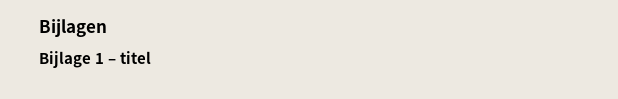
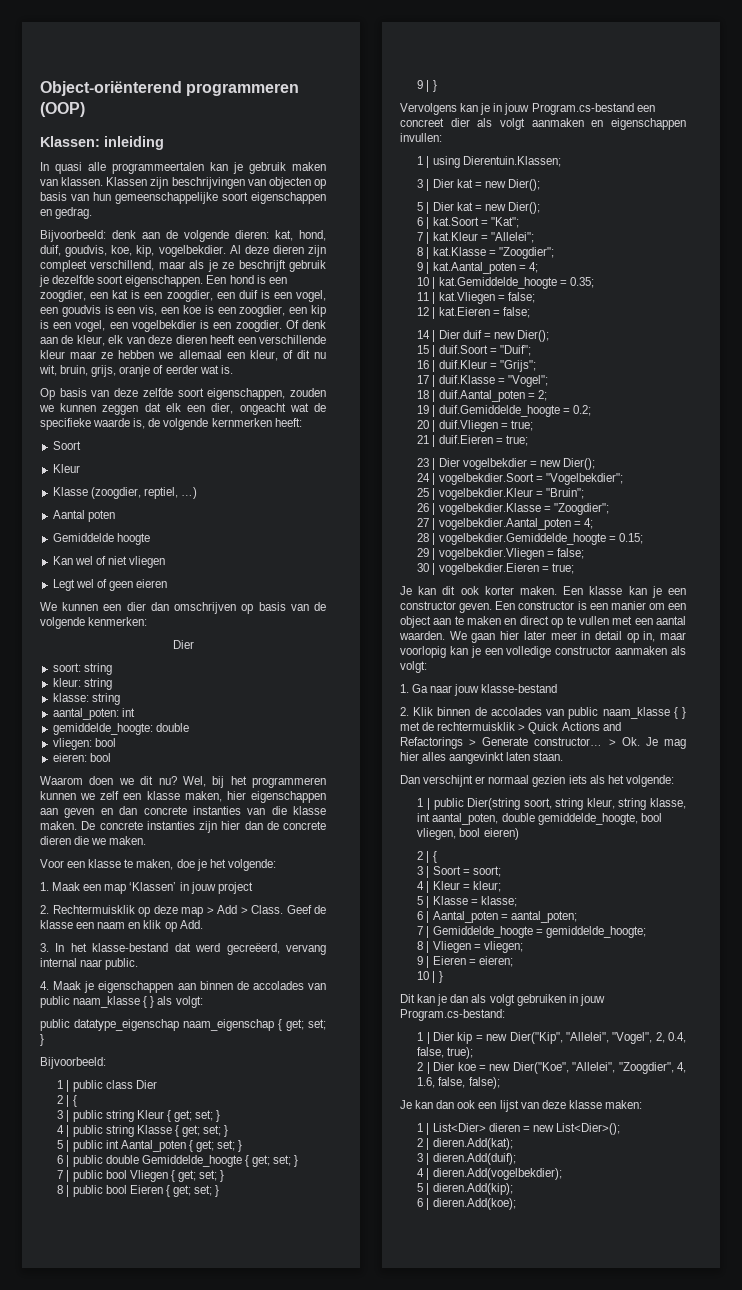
- Bijlagen
- Bijlage 1 – titel
+ Object-oriënterend programmeren (OOP)
+ Klassen: inleiding
+ In quasi alle programmeertalen kan je gebruik maken van klassen. Klassen zijn beschrijvingen van objecten op basis van hun gemeenschappelijke soort eigenschappen en gedrag.
+ Bijvoorbeeld: denk aan de volgende dieren: kat, hond, duif, goudvis, koe, kip, vogelbekdier. Al deze dieren zijn compleet verschillend, maar als je ze beschrijft gebruik je dezelfde soort eigenschappen. Een hond is een zoogdier, een kat is een zoogdier, een duif is een vogel, een goudvis is een vis, een koe is een zoogdier, een kip is een vogel, een vogelbekdier is een zoogdier. Of denk aan de kleur, elk van deze dieren heeft een verschillende kleur maar ze hebben we allemaal een kleur, of dit nu wit, bruin, grijs, oranje of eerder wat is.
+ Op basis van deze zelfde soort eigenschappen, zouden we kunnen zeggen dat elk een dier, ongeacht wat de specifieke waarde is, de volgende kernmerken heeft:
+ Soort
+ Kleur
+ Klasse (zoogdier, reptiel, …)
+ Aantal poten
+ Gemiddelde hoogte
+ Kan wel of niet vliegen
+ Legt wel of geen eieren
+ We kunnen een dier dan omschrijven op basis van de volgende kenmerken:
+ Dier
+ soort: string
+ kleur: string
+ klasse: string
+ aantal_poten: int
+ gemiddelde_hoogte: double
+ vliegen: bool
+ eieren: bool
+ Waarom doen we dit nu? Wel, bij het programmeren kunnen we zelf een klasse maken, hier eigenschappen aan geven en dan concrete instanties van die klasse maken. De concrete instanties zijn hier dan de concrete dieren die we maken.
+ Voor een klasse te maken, doe je het volgende:
+ 1. Maak een map ‘Klassen’ in jouw project
+ 2. Rechtermuisklik op deze map > Add > Class. Geef de klasse een naam en klik op Add.
+ 3. In het klasse-bestand dat werd gecreëerd, vervang internal naar public.
+ 4. Maak je eigenschappen aan binnen de accolades van public naam_klasse { } als volgt:
+ public datatype_eigenschap naam_eigenschap { get; set; }
+ Bijvoorbeeld:
+ 1 | public class Dier
+ 2 | {
+ 3 | public string Kleur { get; set; }
+ 4 | public string Klasse { get; set; }
+ 5 | public int Aantal_poten { get; set; }
+ 6 | public double Gemiddelde_hoogte { get; set; }
+ 7 | public bool Vliegen { get; set; }
+ 8 | public bool Eieren { get; set; }
+ 9 | }
+ Vervolgens kan je in jouw Program.cs-bestand een concreet dier als volgt aanmaken en eigenschappen invullen:
+ 1 | using Dierentuin.Klassen;
+ 3 | Dier kat = new Dier();
+ 5 | Dier kat = new Dier();
+ 6 | kat.Soort = "Kat";
+ 7 | kat.Kleur = "Allelei";
+ 8 | kat.Klasse = "Zoogdier";
+ 9 | kat.Aantal_poten = 4;
+ 10 | kat.Gemiddelde_hoogte = 0.35;
+ 11 | kat.Vliegen = false;
+ 12 | kat.Eieren = false;
+ 14 | Dier duif = new Dier();
+ 15 | duif.Soort = "Duif";
+ 16 | duif.Kleur = "Grijs";
+ 17 | duif.Klasse = "Vogel";
+ 18 | duif.Aantal_poten = 2;
+ 19 | duif.Gemiddelde_hoogte = 0.2;
+ 20 | duif.Vliegen = true;
+ 21 | duif.Eieren = true;
+ 23 | Dier vogelbekdier = new Dier();
+ 24 | vogelbekdier.Soort = "Vogelbekdier";
+ 25 | vogelbekdier.Kleur = "Bruin";
+ 26 | vogelbekdier.Klasse = "Zoogdier";
+ 27 | vogelbekdier.Aantal_poten = 4;
+ 28 | vogelbekdier.Gemiddelde_hoogte = 0.15;
+ 29 | vogelbekdier.Vliegen = false;
+ 30 | vogelbekdier.Eieren = true;
+ Je kan dit ook korter maken. Een klasse kan je een constructor geven. Een constructor is een manier om een object aan te maken en direct op te vullen met een aantal waarden. We gaan hier later meer in detail op in, maar voorlopig kan je een volledige constructor aanmaken als volgt:
+ 1. Ga naar jouw klasse-bestand
+ 2. Klik binnen de accolades van public naam_klasse { } met de rechtermuisklik > Quick Actions and Refactorings > Generate constructor… > Ok. Je mag hier alles aangevinkt laten staan.
+ Dan verschijnt er normaal gezien iets als het volgende:
+ 1 | public Dier(string soort, string kleur, string klasse, int aantal_poten, double gemiddelde_hoogte, bool vliegen, bool eieren)
+ 2 | {
+ 3 | Soort = soort;
+ 4 | Kleur = kleur;
+ 5 | Klasse = klasse;
+ 6 | Aantal_poten = aantal_poten;
+ 7 | Gemiddelde_hoogte = gemiddelde_hoogte;
+ 8 | Vliegen = vliegen;
+ 9 | Eieren = eieren;
+ 10 | }
+ Dit kan je dan als volgt gebruiken in jouw Program.cs-bestand:
+ 1 | Dier kip = new Dier("Kip", "Allelei", "Vogel", 2, 0.4, false, true);
+ 2 | Dier koe = new Dier("Koe", "Allelei", "Zoogdier", 4, 1.6, false, false);
+ Je kan dan ook een lijst van deze klasse maken:
+ 1 | List<Dier> dieren = new List<Dier>();
+ 2 | dieren.Add(kat);
+ 3 | dieren.Add(duif);
+ 4 | dieren.Add(vogelbekdier);
+ 5 | dieren.Add(kip);
+ 6 | dieren.Add(koe);

